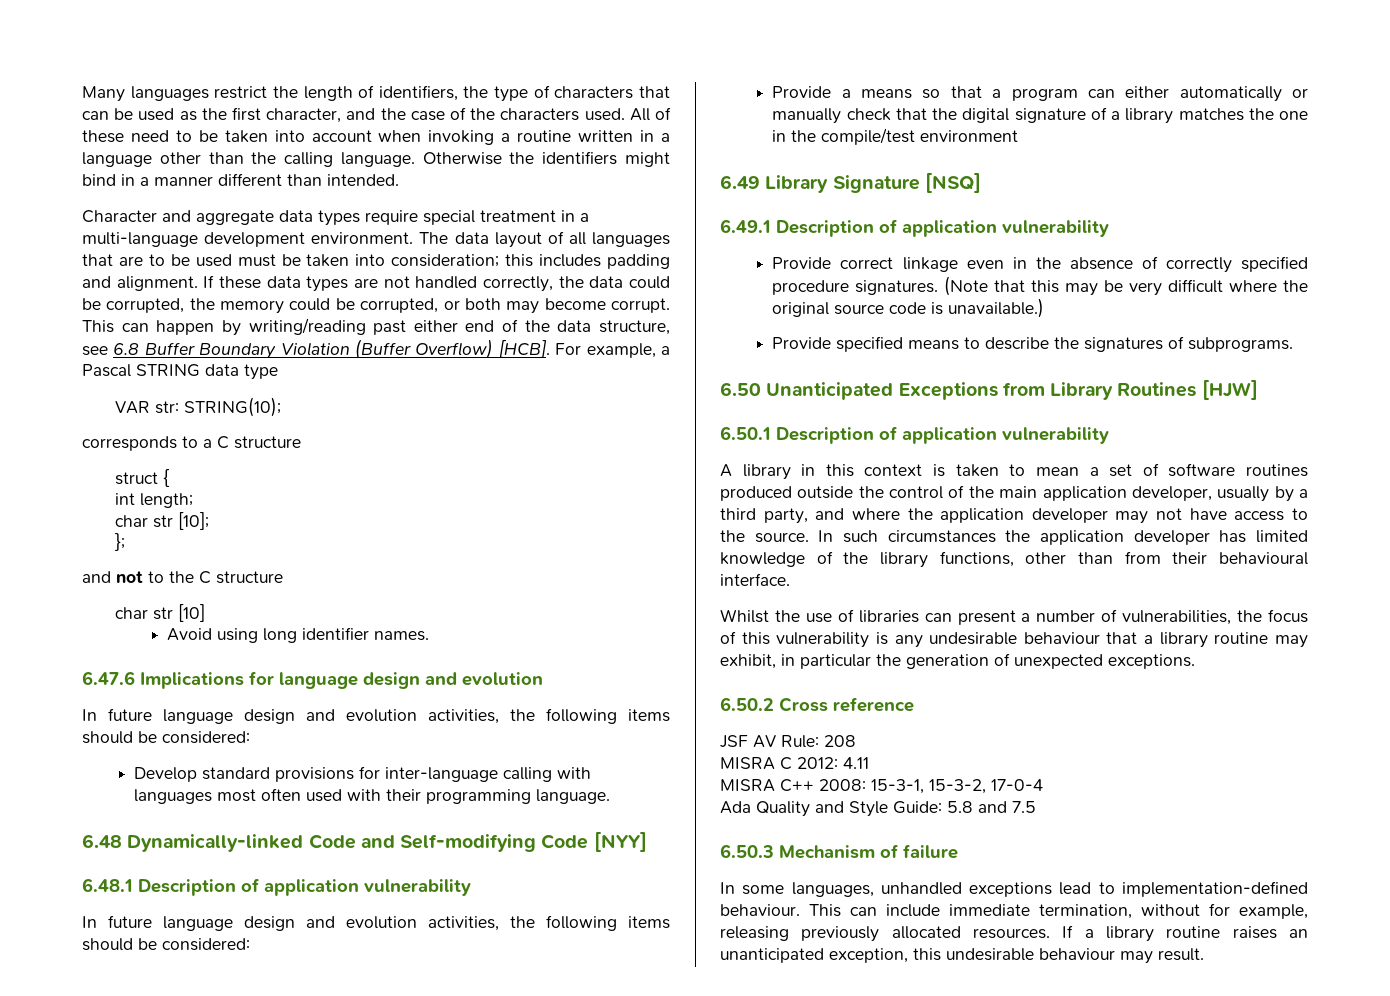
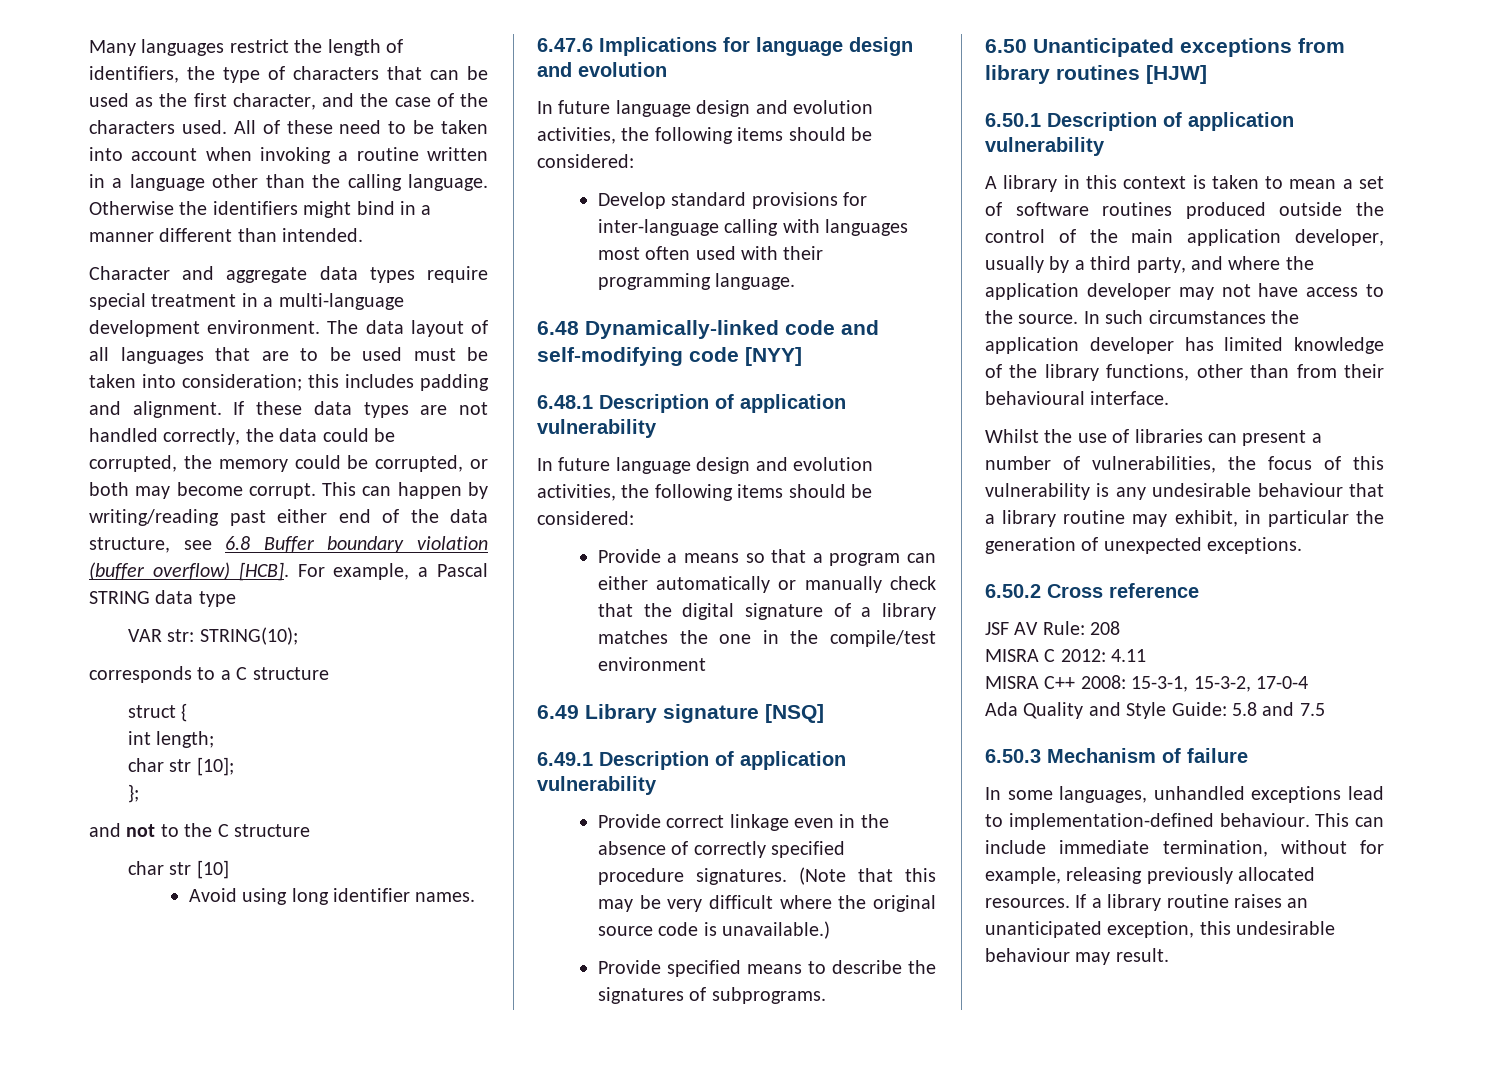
- This can happen by writing/reading past either end of the data structure, see 6.8 Buffer Boundary Violation (Buffer Overflow) [HCB].
+ This can happen by writing/reading past either end of the data structure, see 6.8 Buffer boundary violation (buffer overflow) [HCB].
- 6.48 Dynamically-linked Code and Self-modifying Code [NYY]
+ 6.48 Dynamically-linked code and self-modifying code [NYY]
- 6.49 Library Signature [NSQ]
+ 6.49 Library signature [NSQ]
- 6.50 Unanticipated Exceptions from Library Routines [HJW]
+ 6.50 Unanticipated exceptions from library routines [HJW]

